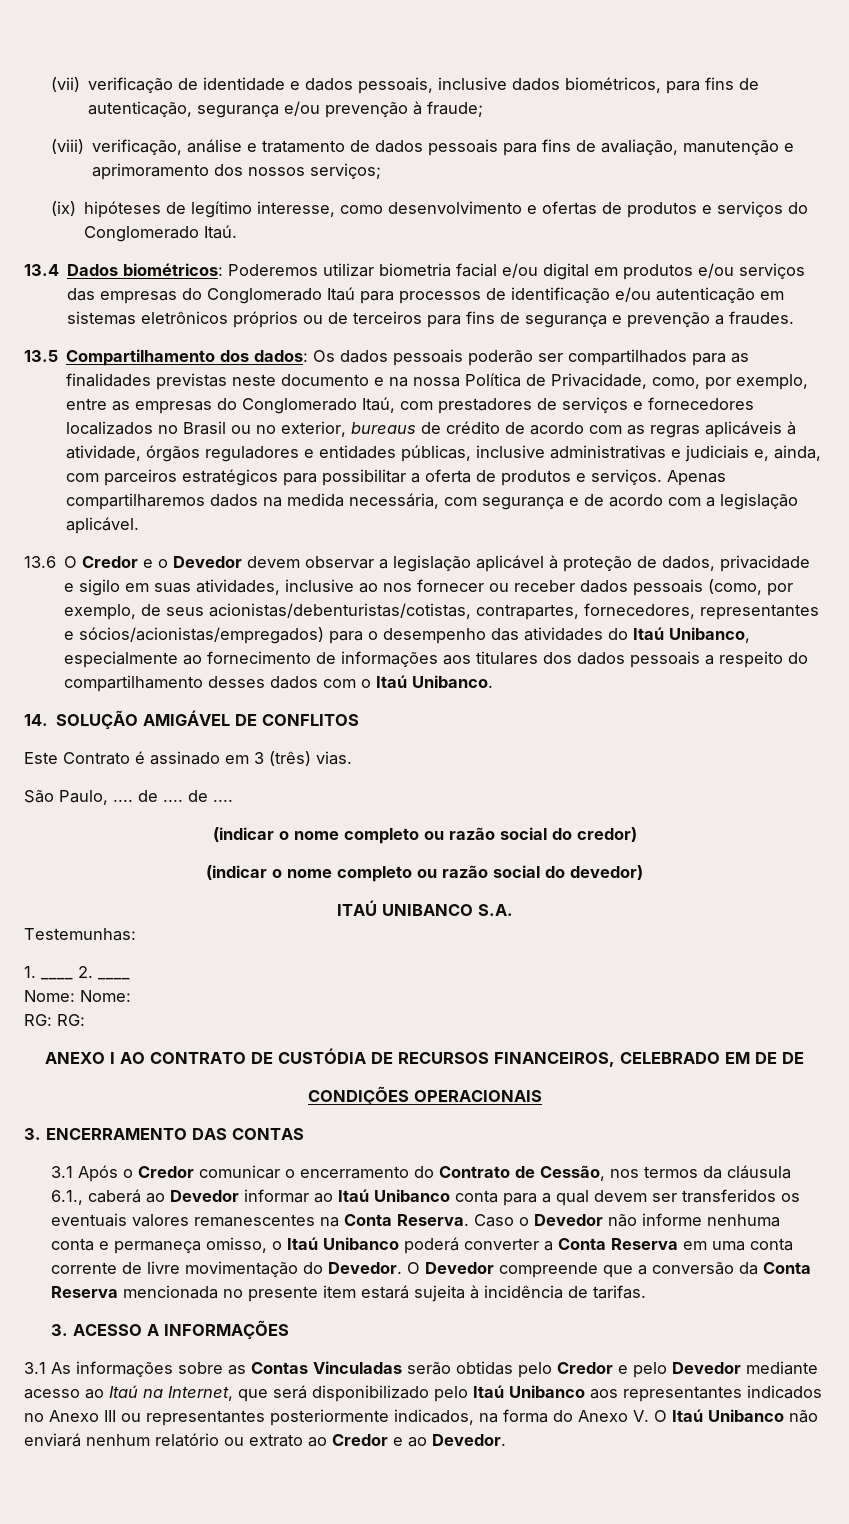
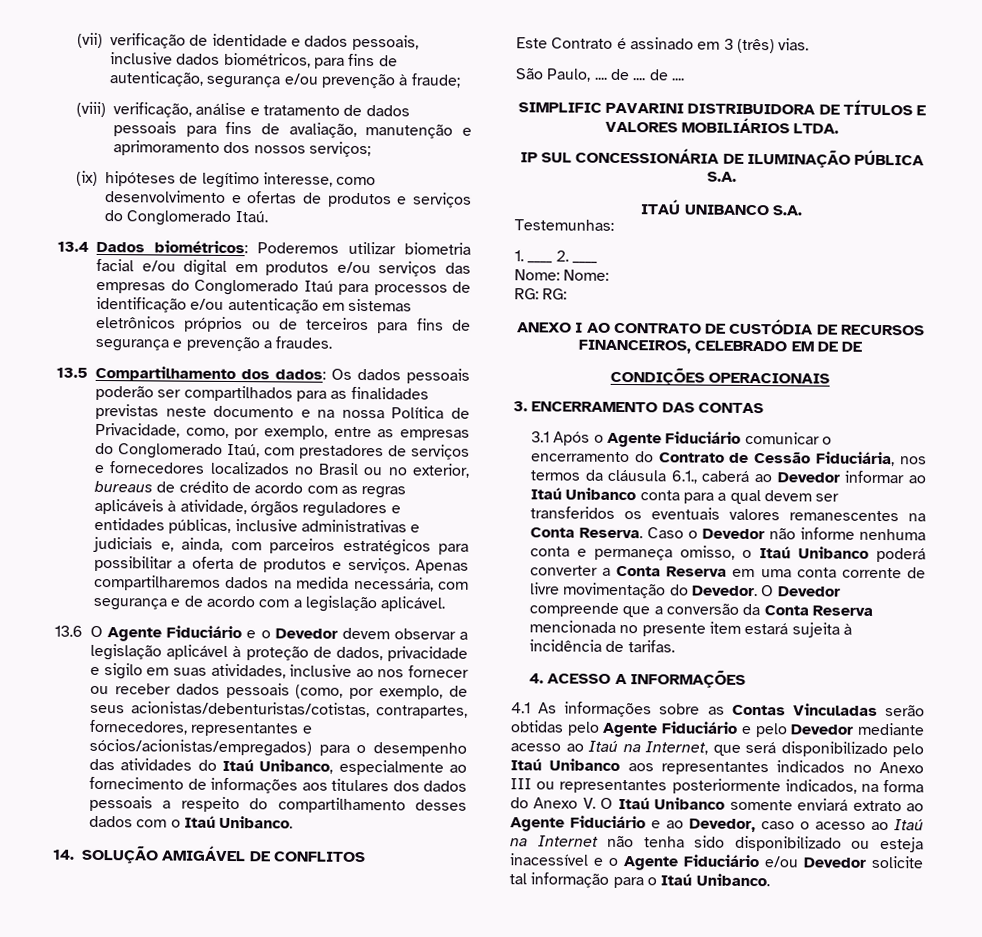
- 13.6 O Credor e o Devedor devem observar a legislação aplicável à proteção de dados, privacidade e sigilo em suas atividades, inclusive ao nos fornecer ou receber dados pessoais (como, por exemplo, de seus acionistas/debenturistas/cotistas, contrapartes, fornecedores, representantes e sócios/acionistas/empregados) para o desempenho das atividades do Itaú Unibanco, especialmente ao fornecimento de informações aos titulares dos dados pessoais a respeito do compartilhamento desses dados com o Itaú Unibanco.
+ 13.6 O Agente Fiduciário e o Devedor devem observar a legislação aplicável à proteção de dados, privacidade e sigilo em suas atividades, inclusive ao nos fornecer ou receber dados pessoais (como, por exemplo, de seus acionistas/debenturistas/cotistas, contrapartes, fornecedores, representantes e sócios/acionistas/empregados) para o desempenho das atividades do Itaú Unibanco, especialmente ao fornecimento de informações aos titulares dos dados pessoais a respeito do compartilhamento desses dados com o Itaú Unibanco.
- (indicar o nome completo ou razão social do credor)
- (indicar o nome completo ou razão social do devedor)
+ SIMPLIFIC PAVARINI DISTRIBUIDORA DE TÍTULOS E VALORES MOBILIÁRIOS LTDA.
+ IP SUL CONCESSIONÁRIA DE ILUMINAÇÃO PÚBLICA S.A.
- 3.1 Após o Credor comunicar o encerramento do Contrato de Cessão, nos termos da cláusula 6.1., caberá ao Devedor informar ao Itaú Unibanco conta para a qual devem ser transferidos os eventuais valores remanescentes na Conta Reserva.
+ 3.1 Após o Agente Fiduciário comunicar o encerramento do Contrato de Cessão Fiduciária, nos termos da cláusula 6.1., caberá ao Devedor informar ao Itaú Unibanco conta para a qual devem ser transferidos os eventuais valores remanescentes na Conta Reserva.
- 3. ACESSO A INFORMAÇÕES
+ 4. ACESSO A INFORMAÇÕES
- 3.1 As informações sobre as Contas Vinculadas serão obtidas pelo Credor e pelo Devedor mediante acesso ao Itaú na Internet, que será disponibilizado pelo Itaú Unibanco aos representantes indicados no Anexo III ou representantes posteriormente indicados, na forma do Anexo V. O Itaú Unibanco não enviará nenhum relatório ou extrato ao Credor e ao Devedor.
+ 4.1 As informações sobre as Contas Vinculadas serão obtidas pelo Agente Fiduciário e pelo Devedor mediante acesso ao Itaú na Internet, que será disponibilizado pelo Itaú Unibanco aos representantes indicados no Anexo III ou representantes posteriormente indicados, na forma do Anexo V. O Itaú Unibanco somente enviará extrato ao Agente Fiduciário e ao Devedor, caso o acesso ao Itaú na Internet não tenha sido disponibilizado ou esteja inacessível e o Agente Fiduciário e/ou Devedor solicite tal informação para o Itaú Unibanco.

